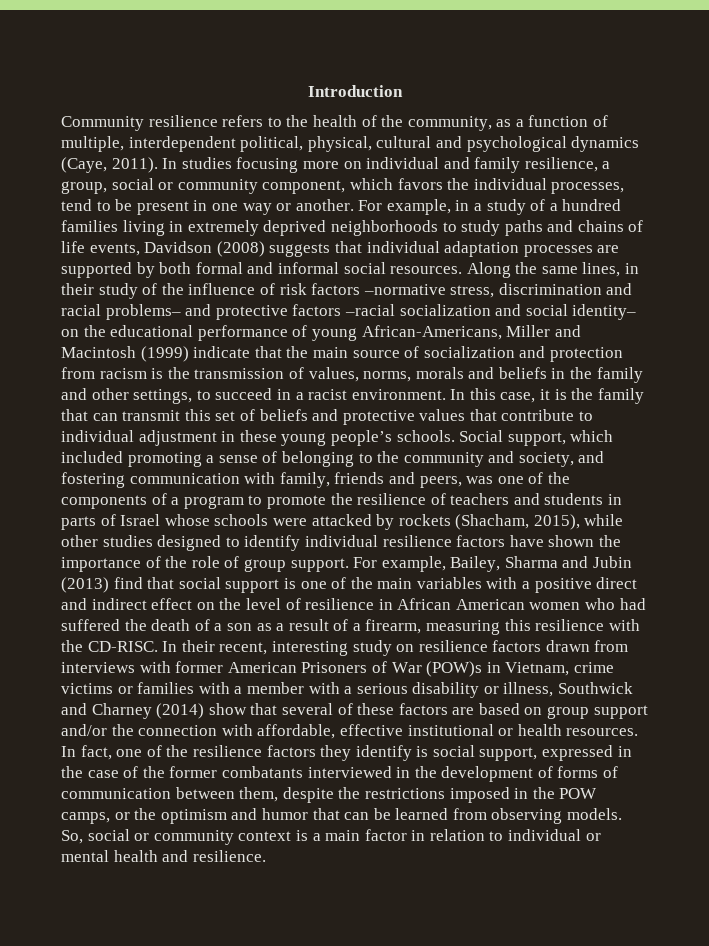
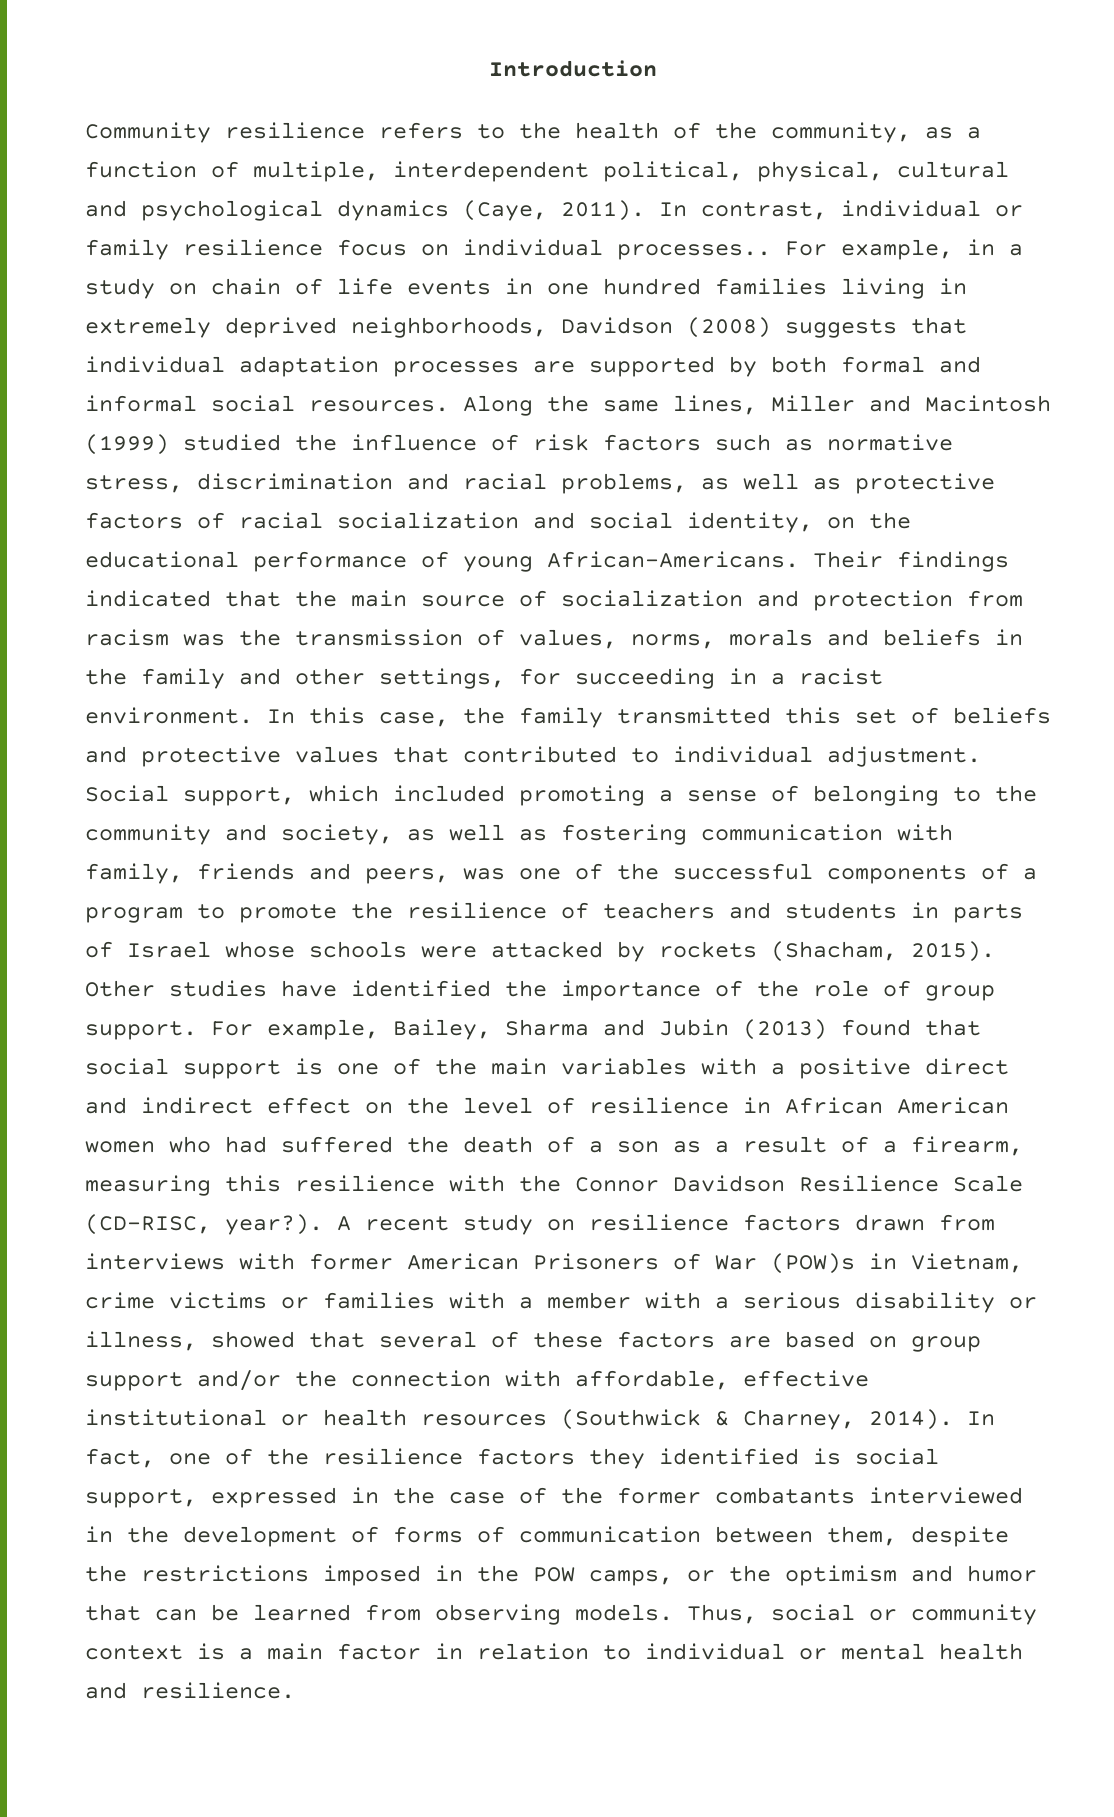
- In studies focusing more on individual and family resilience, a group, social or community component, which favors the individual processes, tend to be present in one way or another.
+ In contrast, individual or family resilience focus on individual processes..
- For example, in a study of a hundred families living in extremely deprived neighborhoods to study paths and chains of life events, Davidson (2008) suggests that individual adaptation processes are supported by both formal and informal social resources.
+ For example, in a study on chain of life events in one hundred families living in extremely deprived neighborhoods, Davidson (2008) suggests that individual adaptation processes are supported by both formal and informal social resources.
- Along the same lines, in their study of the influence of risk factors –normative stress, discrimination and racial problems– and protective factors –racial socialization and social identity– on the educational performance of young African-Americans, Miller and Macintosh (1999) indicate that the main source of socialization and protection from racism is the transmission of values, norms, morals and beliefs in the family and other settings, to succeed in a racist environment.
+ Along the same lines, Miller and Macintosh (1999) studied the influence of risk factors such as normative stress, discrimination and racial problems, as well as protective factors of racial socialization and social identity, on the educational performance of young African-Americans. Their findings indicated that the main source of socialization and protection from racism was the transmission of values, norms, morals and beliefs in the family and other settings, for succeeding in a racist environment.
- In this case, it is the family that can transmit this set of beliefs and protective values that contribute to individual adjustment in these young people’s schools.
+ In this case, the family transmitted this set of beliefs and protective values that contributed to individual adjustment.
- Social support, which included promoting a sense of belonging to the community and society, and fostering communication with family, friends and peers, was one of the components of a program to promote the resilience of teachers and students in parts of Israel whose schools were attacked by rockets (Shacham, 2015), while other studies designed to identify individual resilience factors have shown the importance of the role of group support.
+ Social support, which included promoting a sense of belonging to the community and society, as well as fostering communication with family, friends and peers, was one of the successful components of a program to promote the resilience of teachers and students in parts of Israel whose schools were attacked by rockets (Shacham, 2015). Other studies have identified the importance of the role of group support.
- For example, Bailey, Sharma and Jubin (2013) find that social support is one of the main variables with a positive direct and indirect effect on the level of resilience in African American women who had suffered the death of a son as a result of a firearm, measuring this resilience with the CD-RISC. In their recent, interesting study on resilience factors drawn from interviews with former American Prisoners of War (POW)s in Vietnam, crime victims or families with a member with a serious disability or illness, Southwick and Charney (2014) show that several of these factors are based on group support and/or the connection with affordable, effective institutional or health resources.
+ For example, Bailey, Sharma and Jubin (2013) found that social support is one of the main variables with a positive direct and indirect effect on the level of resilience in African American women who had suffered the death of a son as a result of a firearm, measuring this resilience with the Connor Davidson Resilience Scale (CD-RISC, year?). A recent study on resilience factors drawn from interviews with former American Prisoners of War (POW)s in Vietnam, crime victims or families with a member with a serious disability or illness, showed that several of these factors are based on group support and/or the connection with affordable, effective institutional or health resources (Southwick & Charney, 2014).
- In fact, one of the resilience factors they identify is social support, expressed in the case of the former combatants interviewed in the development of forms of communication between them, despite the restrictions imposed in the POW camps, or the optimism and humor that can be learned from observing models.
+ In fact, one of the resilience factors they identified is social support, expressed in the case of the former combatants interviewed in the development of forms of communication between them, despite the restrictions imposed in the POW camps, or the optimism and humor that can be learned from observing models.
- So, social or community context is a main factor in relation to individual or mental health and resilience.
+ Thus, social or community context is a main factor in relation to individual or mental health and resilience.

